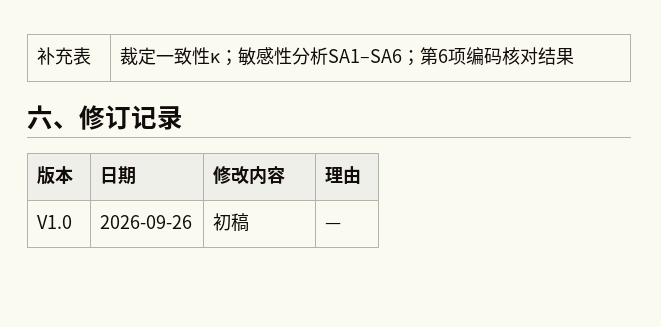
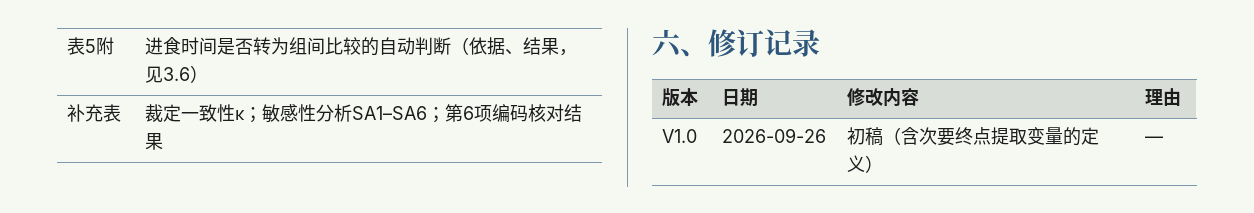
+ 表5附 | 进食时间是否转为组间比较的自动判断（依据、结果，见3.6）
- V1.0 | 2026-09-26 | 初稿 | —
+ V1.0 | 2026-09-26 | 初稿（含次要终点提取变量的定义） | —

